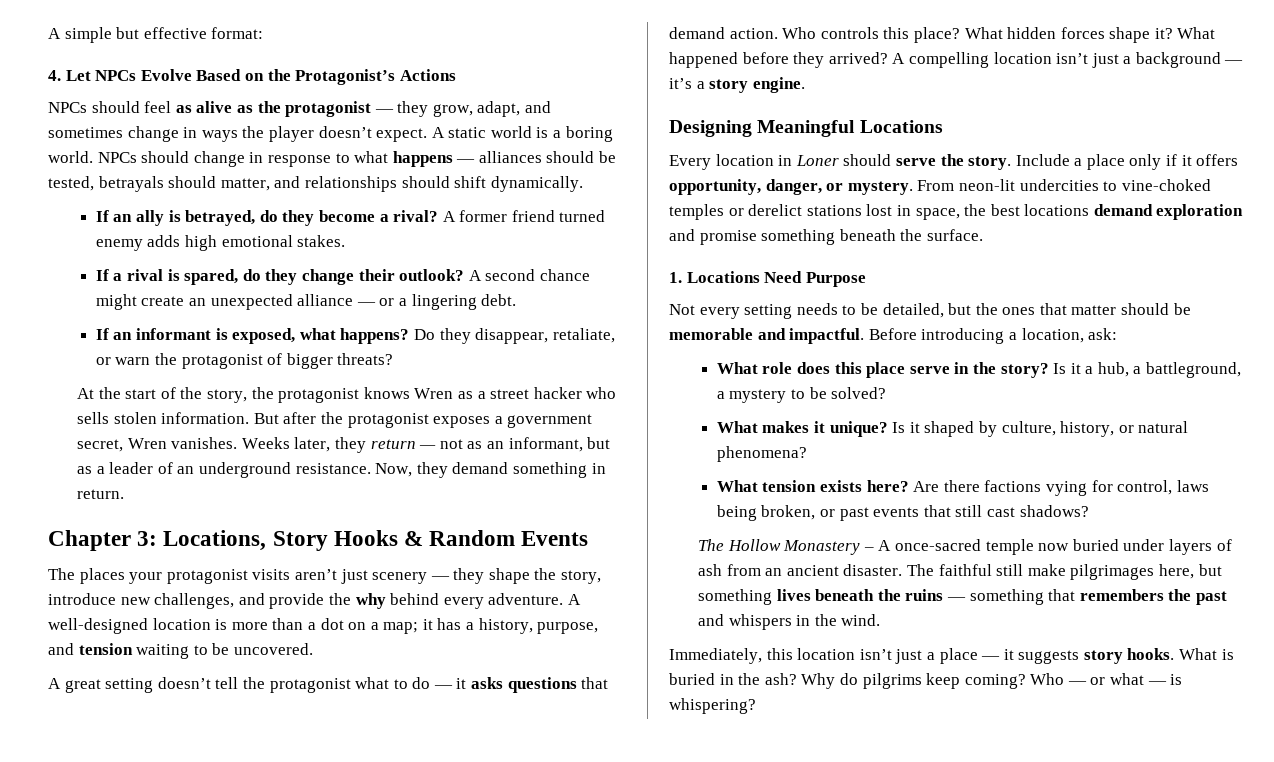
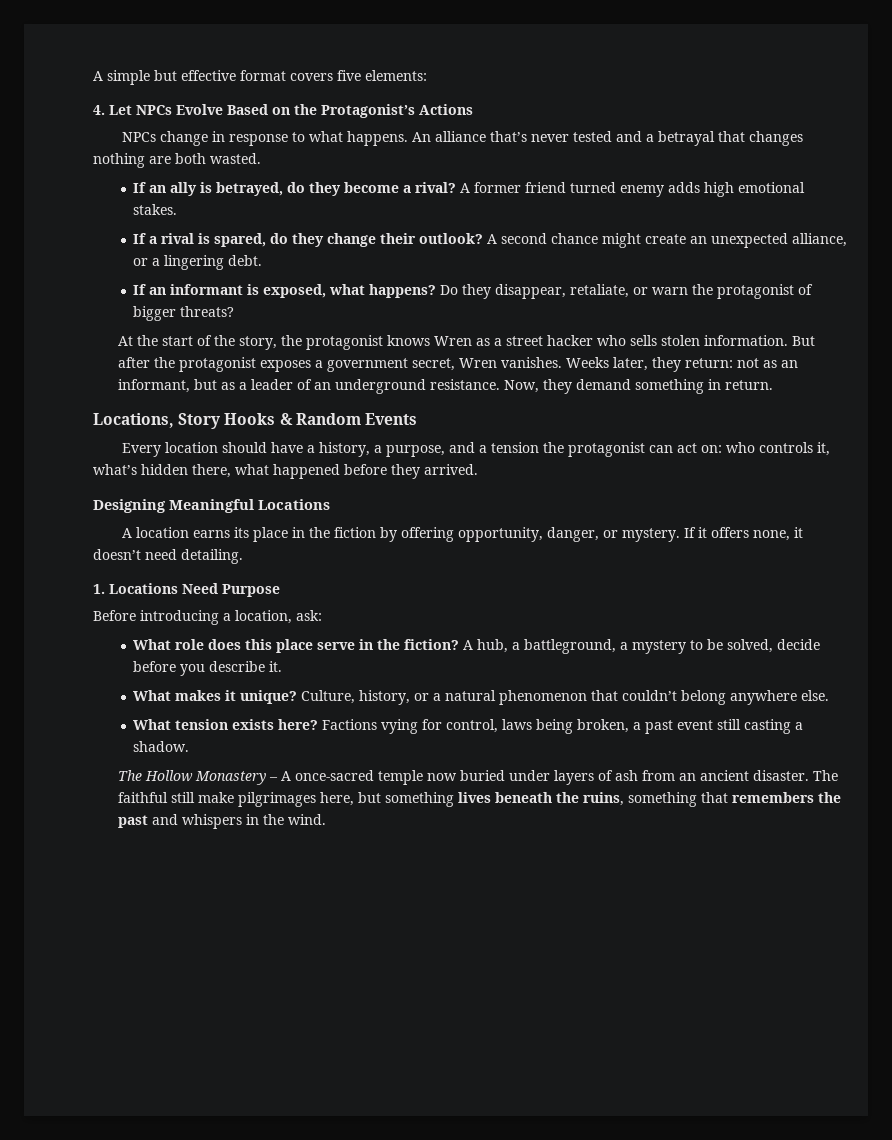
- A simple but effective format:
+ A simple but effective format covers five elements:
- NPCs should feel as alive as the protagonist — they grow, adapt, and sometimes change in ways the player doesn’t expect. A static world is a boring world. NPCs should change in response to what happens — alliances should be tested, betrayals should matter, and relationships should shift dynamically.
+ NPCs change in response to what happens. An alliance that’s never tested and a betrayal that changes nothing are both wasted.
- A second chance might create an unexpected alliance — or a lingering debt.
+ A second chance might create an unexpected alliance, or a lingering debt.
- Weeks later, they return — not as an informant, but as a leader of an underground resistance.
+ Weeks later, they return: not as an informant, but as a leader of an underground resistance.
- Chapter 3: Locations, Story Hooks & Random Events
+ Locations, Story Hooks & Random Events
- The places your protagonist visits aren’t just scenery — they shape the story, introduce new challenges, and provide the why behind every adventure. A well-designed location is more than a dot on a map; it has a history, purpose, and tension waiting to be uncovered.
- A great setting doesn’t tell the protagonist what to do — it asks questions that demand action. Who controls this place? What hidden forces shape it? What happened before they arrived? A compelling location isn’t just a background — it’s a story engine.
+ Every location should have a history, a purpose, and a tension the protagonist can act on: who controls it, what’s hidden there, what happened before they arrived.
  Designing Meaningful Locations
- Every location in Loner should serve the story. Include a place only if it offers opportunity, danger, or mystery. From neon-lit undercities to vine-choked temples or derelict stations lost in space, the best locations demand exploration and promise something beneath the surface.
+ A location earns its place in the fiction by offering opportunity, danger, or mystery. If it offers none, it doesn’t need detailing.
  1. Locations Need Purpose
- Not every setting needs to be detailed, but the ones that matter should be memorable and impactful. Before introducing a location, ask:
+ Before introducing a location, ask:
- What role does this place serve in the story? Is it a hub, a battleground, a mystery to be solved?
- What makes it unique? Is it shaped by culture, history, or natural phenomena?
+ What role does this place serve in the fiction? A hub, a battleground, a mystery to be solved, decide before you describe it.
+ What makes it unique? Culture, history, or a natural phenomenon that couldn’t belong anywhere else.
- Are there factions vying for control, laws being broken, or past events that still cast shadows?
+ Factions vying for control, laws being broken, a past event still casting a shadow.
- The faithful still make pilgrimages here, but something lives beneath the ruins — something that remembers the past and whispers in the wind.
+ The faithful still make pilgrimages here, but something lives beneath the ruins, something that remembers the past and whispers in the wind.
- Immediately, this location isn’t just a place — it suggests story hooks. What is buried in the ash? Why do pilgrims keep coming? Who — or what — is whispering?

